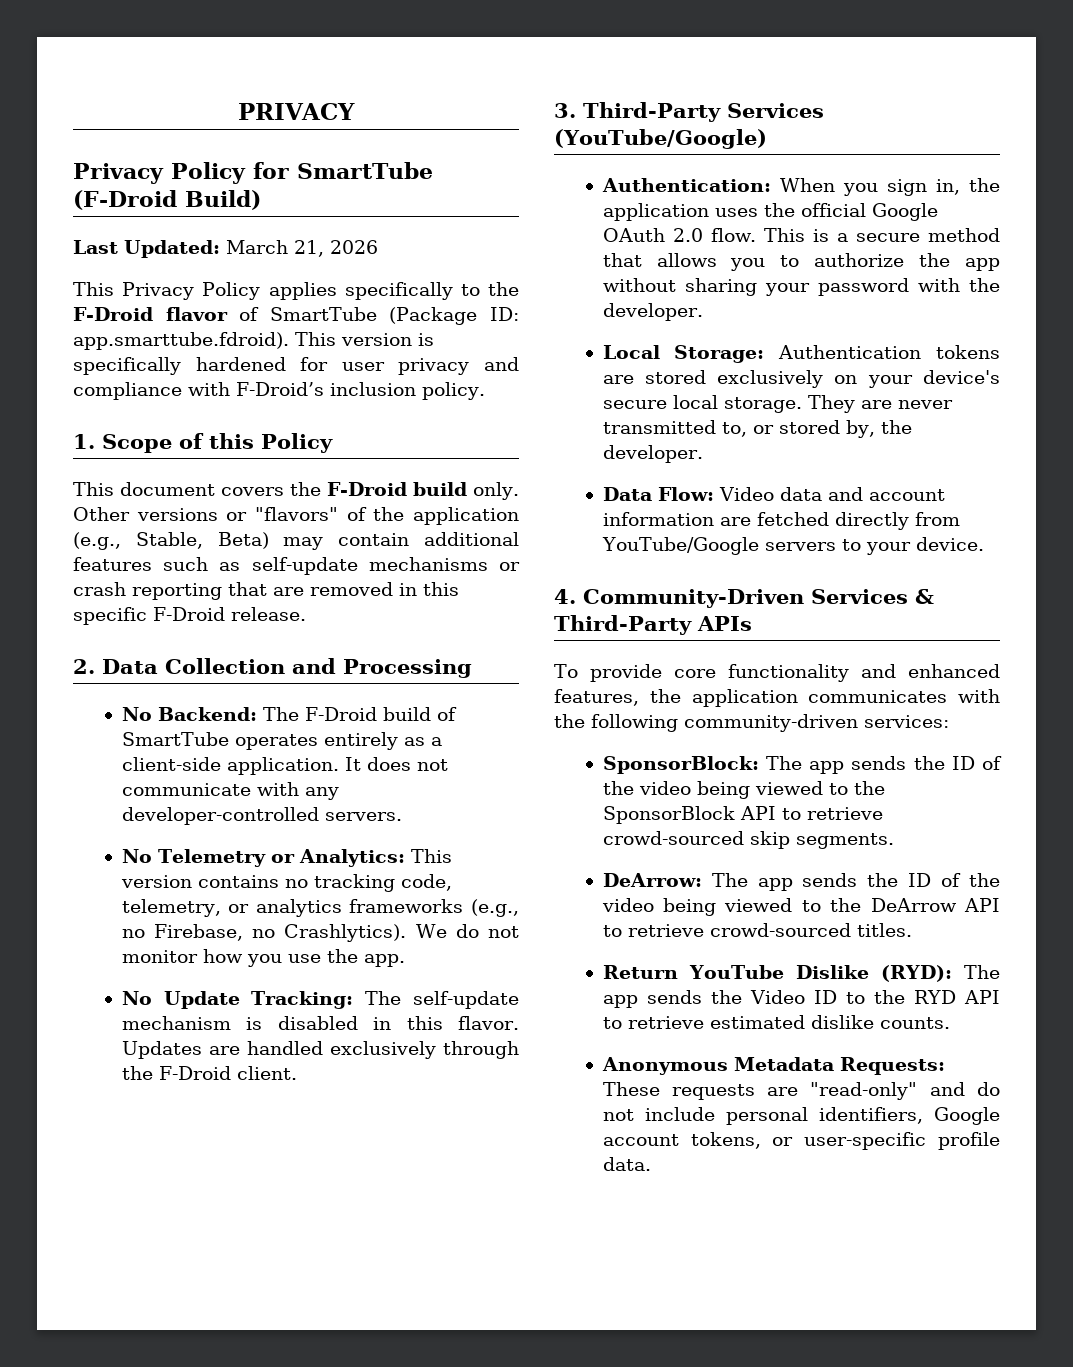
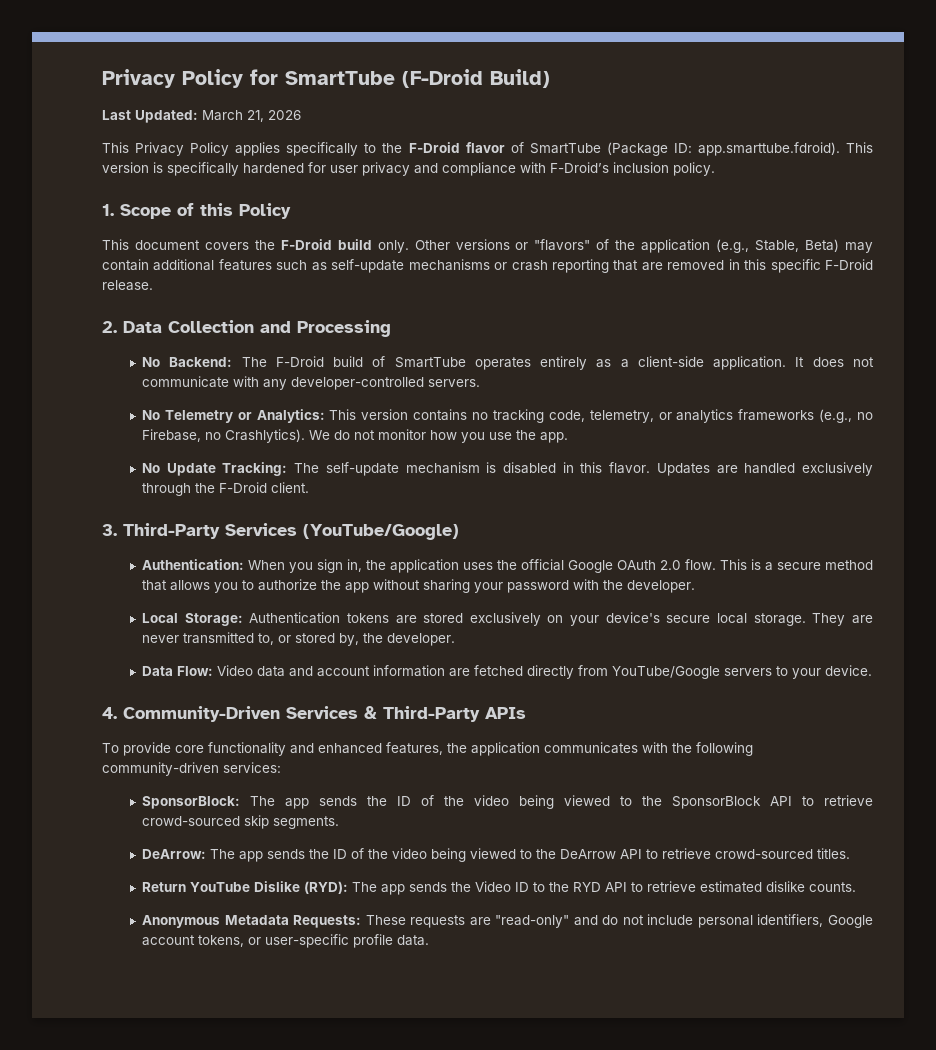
- PRIVACY

